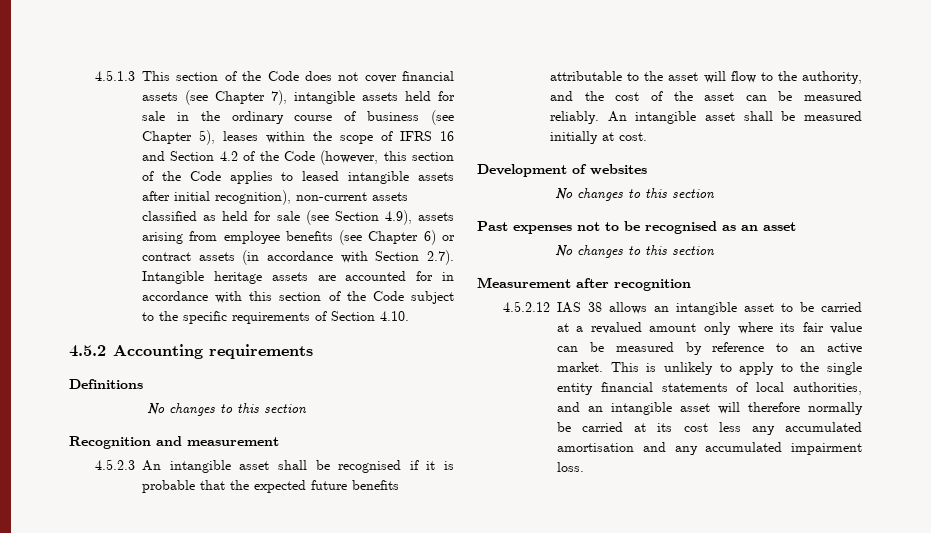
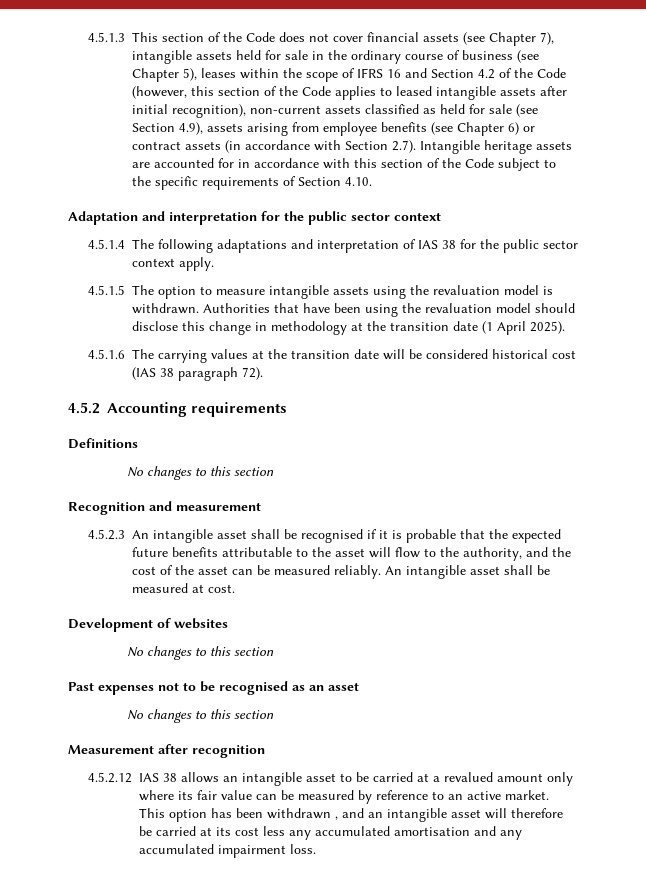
+ Adaptation and interpretation for the public sector context
+ 4.5.1.4 The following adaptations and interpretation of IAS 38 for the public sector context apply.
+ 4.5.1.5 The option to measure intangible assets using the revaluation model is withdrawn. Authorities that have been using the revaluation model should disclose this change in methodology at the transition date (1 April 2025).
+ 4.5.1.6 The carrying values at the transition date will be considered historical cost (IAS 38 paragraph 72).
- An intangible asset shall be measured initially at cost.
+ An intangible asset shall be measured at cost.
- This is unlikely to apply to the single entity financial statements of local authorities, and an intangible asset will therefore normally be carried at its cost less any accumulated amortisation and any accumulated impairment loss.
+ This option has been withdrawn , and an intangible asset will therefore be carried at its cost less any accumulated amortisation and any accumulated impairment loss.

